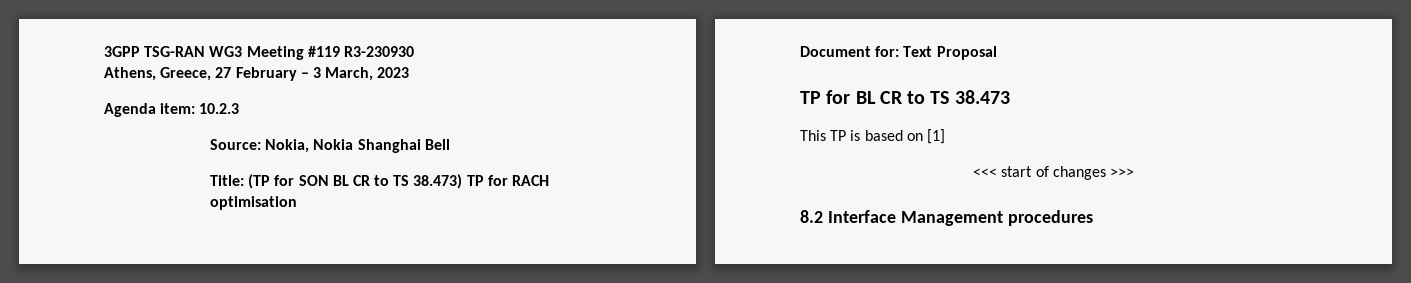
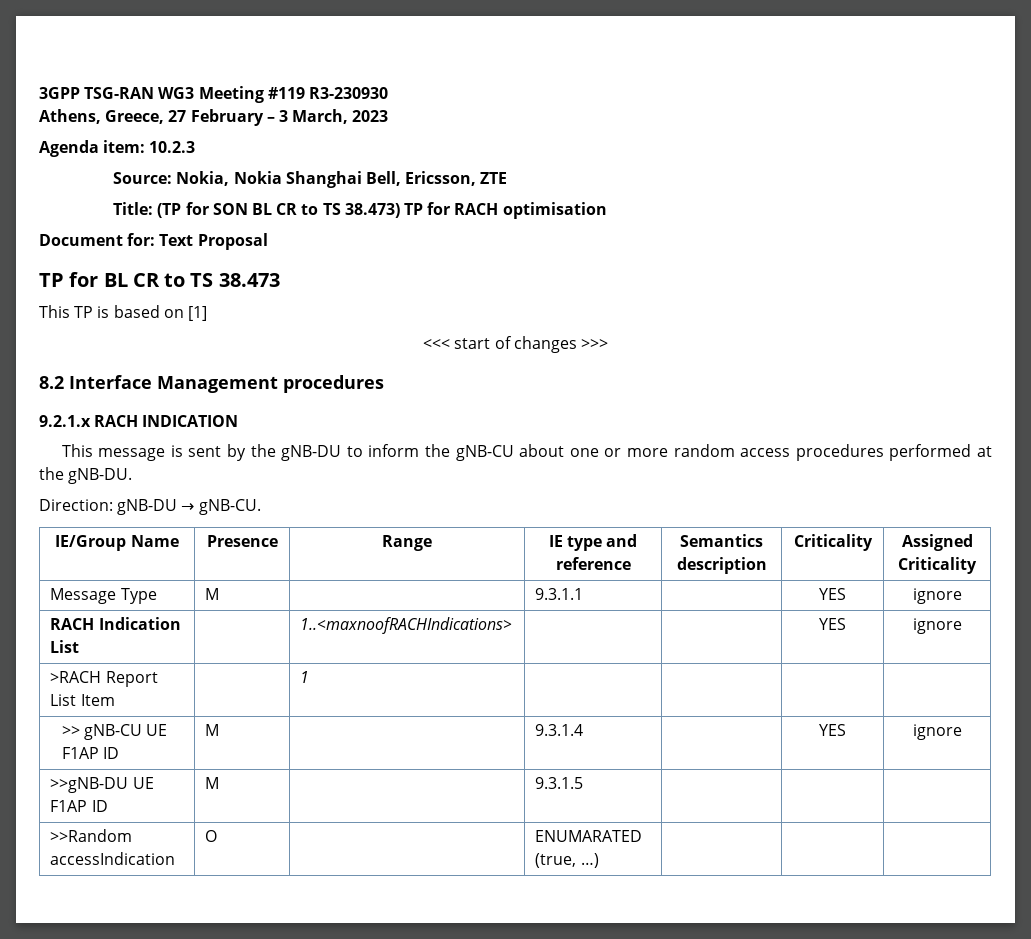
- Source: Nokia, Nokia Shanghai Bell
+ Source: Nokia, Nokia Shanghai Bell, Ericsson, ZTE
+ 9.2.1.x RACH INDICATION
+ This message is sent by the gNB-DU to inform the gNB-CU about one or more random access procedures performed at the gNB-DU.
+ Direction: gNB-DU → gNB-CU.
+ IE/Group Name | Presence | Range | IE type and reference | Semantics description | Criticality | Assigned Criticality
+ Message Type | M | | 9.3.1.1 | | YES | ignore
+ RACH Indication List | | 1..<maxnoofRACHIndications> | | | YES | ignore
+ >RACH Report List Item | | 1 | | | |
+ >> gNB-CU UE F1AP ID | M | | 9.3.1.4 | | YES | ignore
+ >>gNB-DU UE F1AP ID | M | | 9.3.1.5 | | |
+ >>Random accessIndication | O | | ENUMARATED (true, …) | | |

